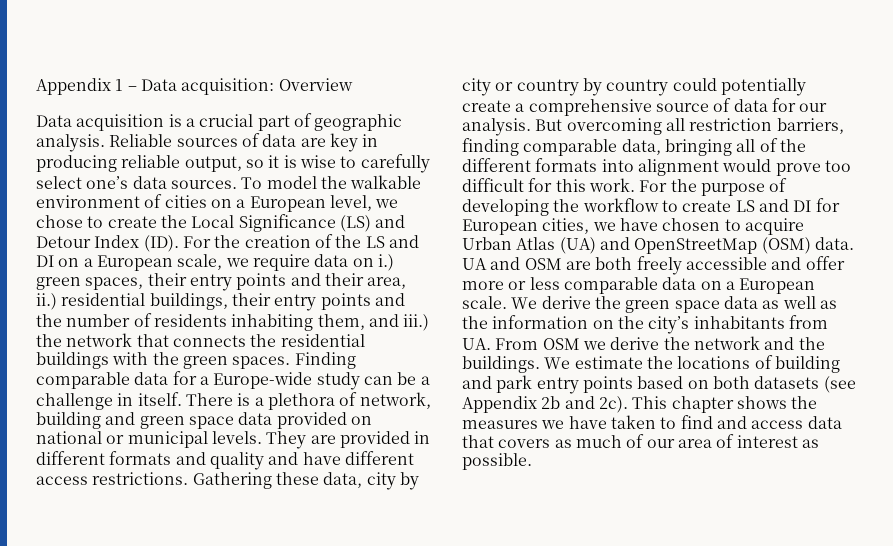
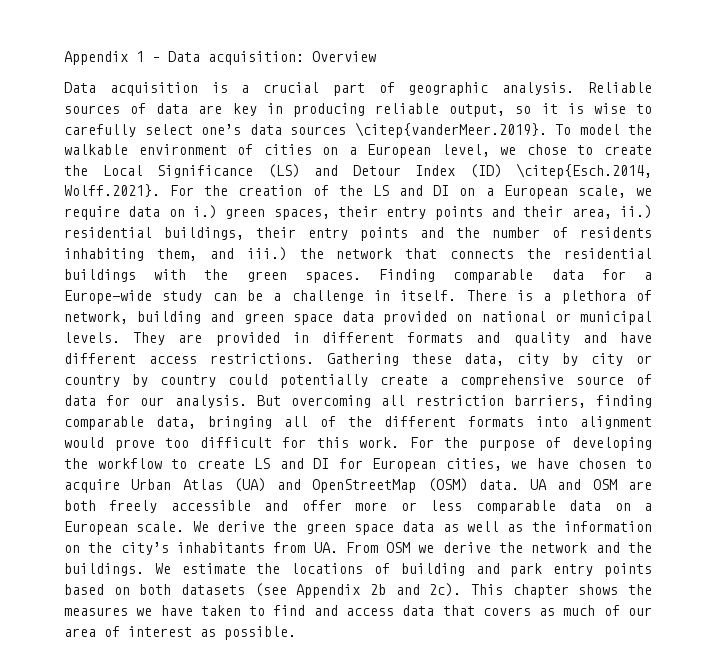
- Reliable sources of data are key in producing reliable output, so it is wise to carefully select one’s data sources. To model the walkable environment of cities on a European level, we chose to create the Local Significance (LS) and Detour Index (ID). For the creation of the LS and DI on a European scale, we require data on i.) green spaces, their entry points and their area, ii.) residential buildings, their entry points and the number of residents inhabiting them, and iii.) the network that connects the residential buildings with the green spaces.
+ Reliable sources of data are key in producing reliable output, so it is wise to carefully select one’s data sources \citep{vanderMeer.2019}. To model the walkable environment of cities on a European level, we chose to create the Local Significance (LS) and Detour Index (ID) \citep{Esch.2014, Wolff.2021}. For the creation of the LS and DI on a European scale, we require data on i.) green spaces, their entry points and their area, ii.) residential buildings, their entry points and the number of residents inhabiting them, and iii.) the network that connects the residential buildings with the green spaces.

